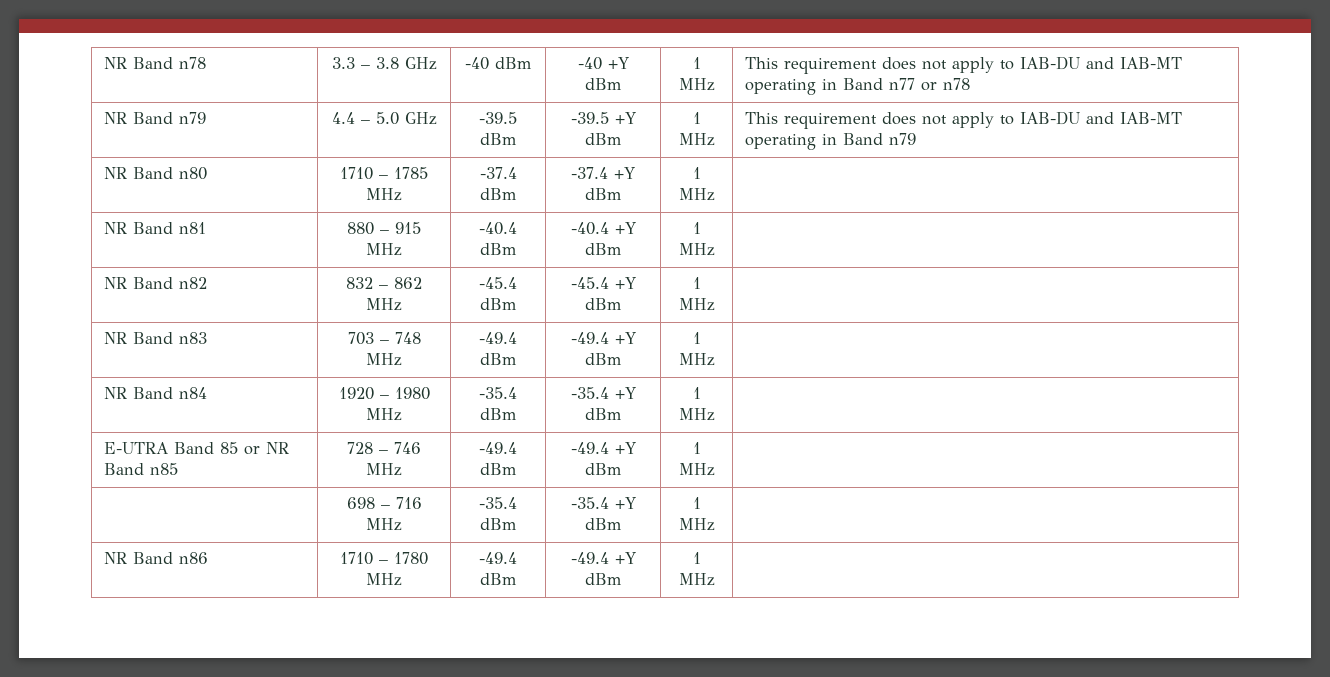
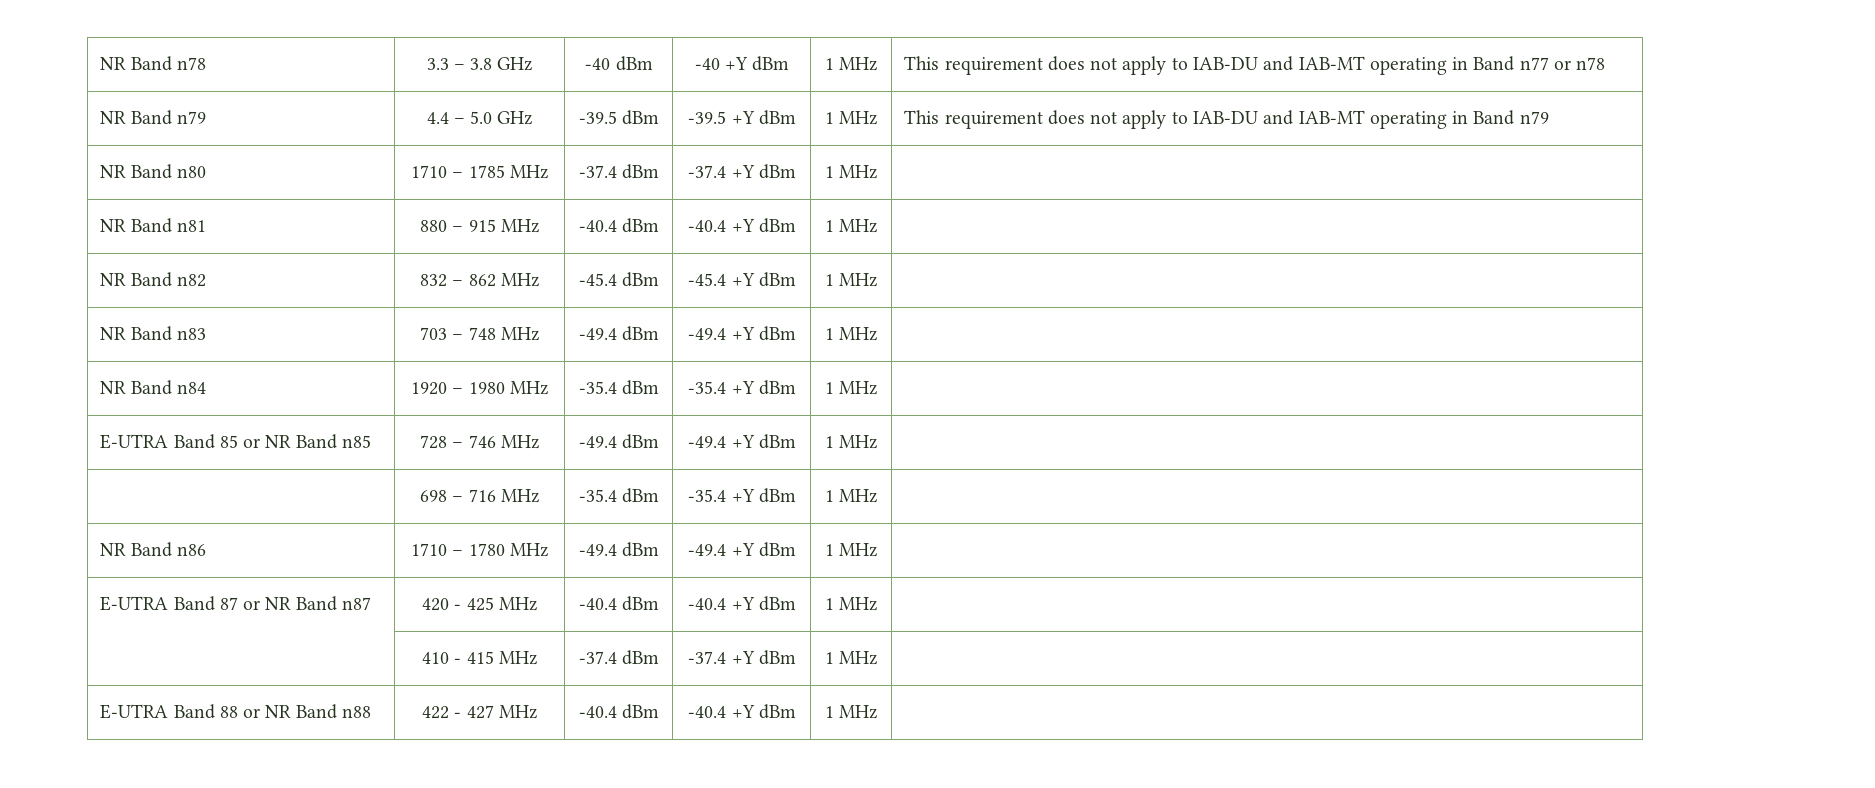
+ E-UTRA Band 87 or NR Band n87 | 420 - 425 MHz | -40.4 dBm | -40.4 +Y dBm | 1 MHz |
+ | 410 - 415 MHz | -37.4 dBm | -37.4 +Y dBm | 1 MHz |
+ E-UTRA Band 88 or NR Band n88 | 422 - 427 MHz | -40.4 dBm | -40.4 +Y dBm | 1 MHz |

